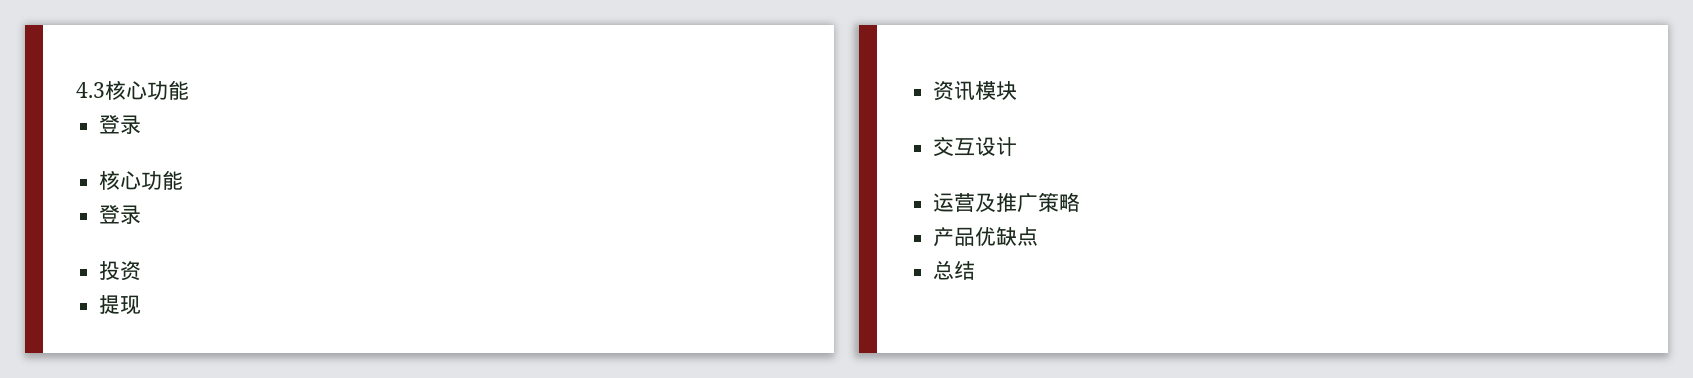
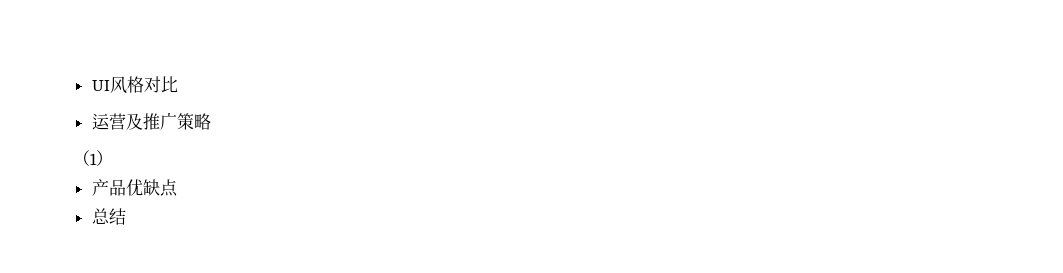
- 4.3核心功能
- 登录
- 核心功能
- 登录
- 投资
- 提现
- 资讯模块
- 交互设计
+ UI风格对比
+ （1）

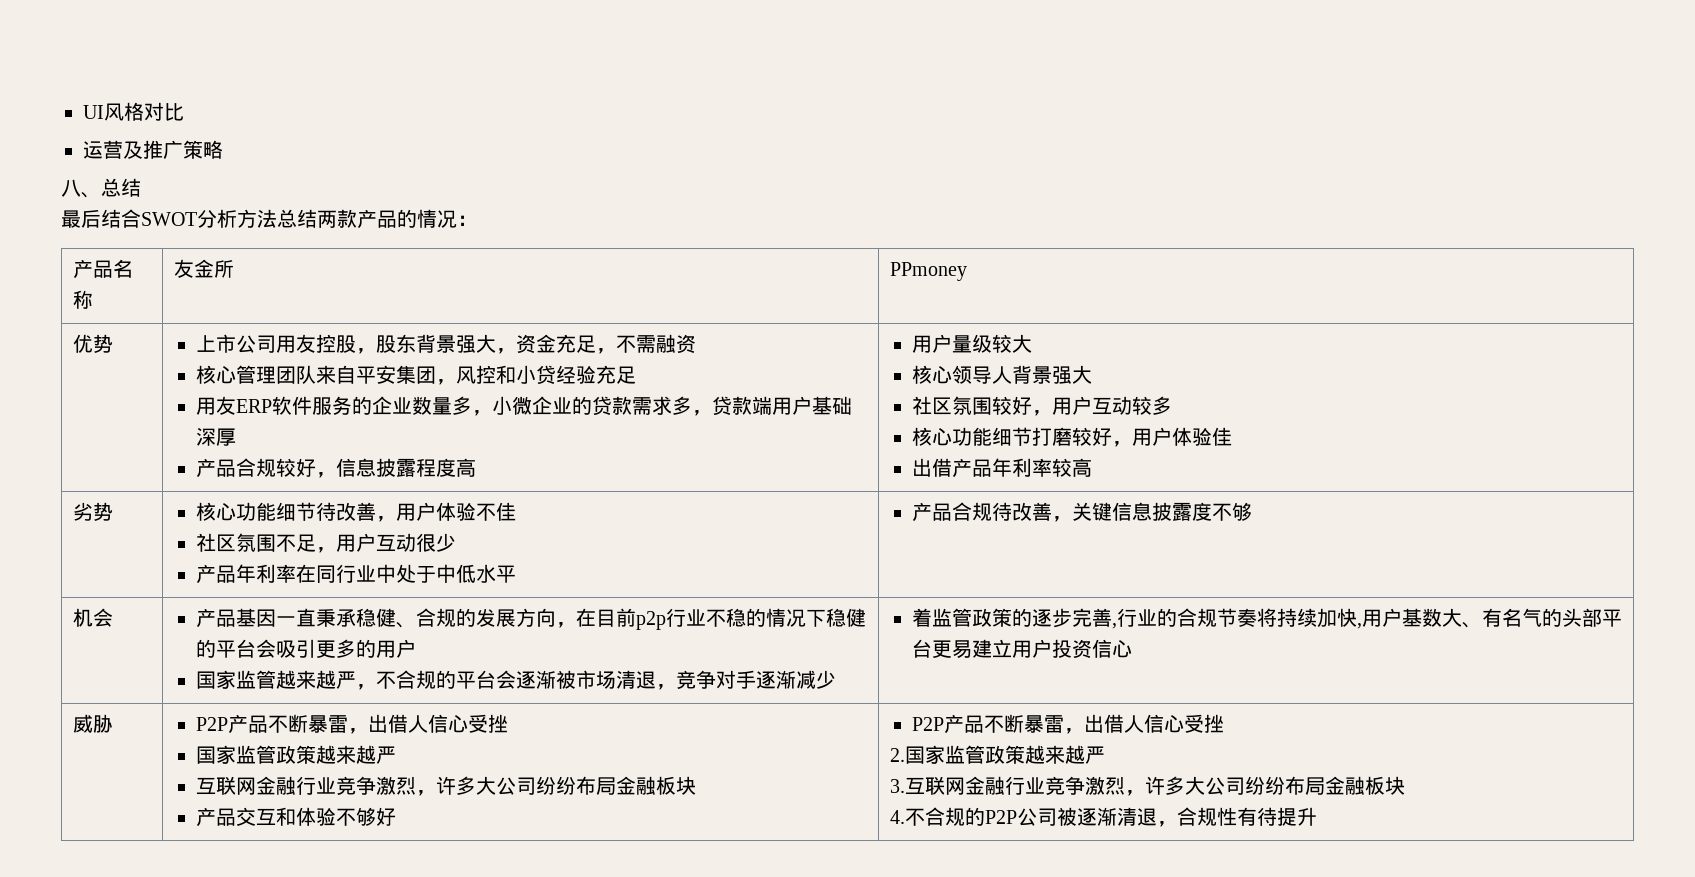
- （1）
- 产品优缺点
- 总结
+ 八、总结
+ 最后结合SWOT分析方法总结两款产品的情况：
+ 产品名称 | 友金所 | PPmoney
+ 优势 | 上市公司用友控股，股东背景强大，资金充足，不需融资
+ 核心管理团队来自平安集团，风控和小贷经验充足
+ 用友ERP软件服务的企业数量多，小微企业的贷款需求多，贷款端用户基础深厚
+ 产品合规较好，信息披露程度高 | 用户量级较大
+ 核心领导人背景强大
+ 社区氛围较好，用户互动较多
+ 核心功能细节打磨较好，用户体验佳
+ 出借产品年利率较高
+ 劣势 | 核心功能细节待改善，用户体验不佳
+ 社区氛围不足，用户互动很少
+ 产品年利率在同行业中处于中低水平 | 产品合规待改善，关键信息披露度不够
+ 机会 | 产品基因一直秉承稳健、合规的发展方向，在目前p2p行业不稳的情况下稳健的平台会吸引更多的用户
+ 国家监管越来越严，不合规的平台会逐渐被市场清退，竞争对手逐渐减少 | 着监管政策的逐步完善,行业的合规节奏将持续加快,用户基数大、有名气的头部平台更易建立用户投资信心
+ 威胁 | P2P产品不断暴雷，出借人信心受挫
+ 国家监管政策越来越严
+ 互联网金融行业竞争激烈，许多大公司纷纷布局金融板块
+ 产品交互和体验不够好 | P2P产品不断暴雷，出借人信心受挫
+ 2.国家监管政策越来越严
+ 3.互联网金融行业竞争激烈，许多大公司纷纷布局金融板块
+ 4.不合规的P2P公司被逐渐清退，合规性有待提升

